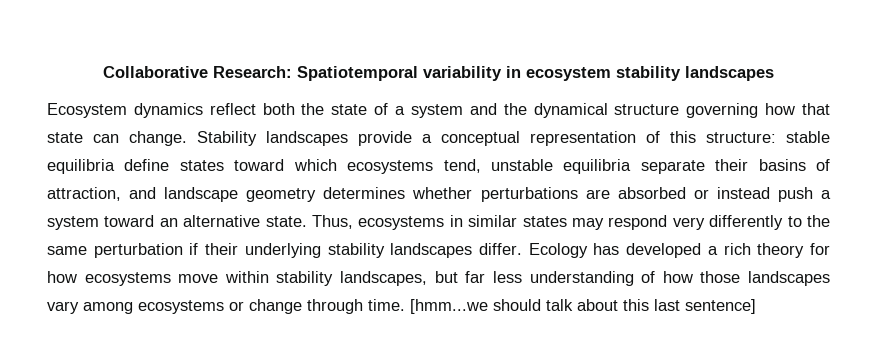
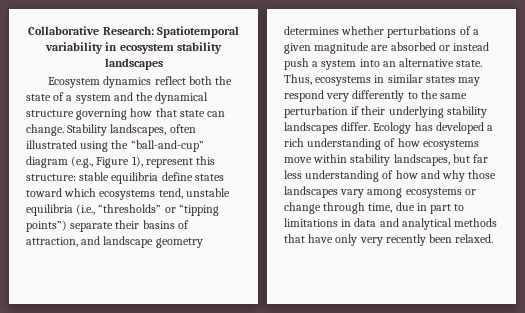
- Stability landscapes provide a conceptual representation of this structure: stable equilibria define states toward which ecosystems tend, unstable equilibria separate their basins of attraction, and landscape geometry determines whether perturbations are absorbed or instead push a system toward an alternative state.
+ Stability landscapes, often illustrated using the “ball-and-cup” diagram (e.g., Figure 1), represent this structure: stable equilibria define states toward which ecosystems tend, unstable equilibria (i.e., “thresholds” or “tipping points”) separate their basins of attraction, and landscape geometry determines whether perturbations of a given magnitude are absorbed or instead push a system into an alternative state.
- Ecology has developed a rich theory for how ecosystems move within stability landscapes, but far less understanding of how those landscapes vary among ecosystems or change through time. [hmm...we should talk about this last sentence]
+ Ecology has developed a rich understanding of how ecosystems move within stability landscapes, but far less understanding of how and why those landscapes vary among ecosystems or change through time, due in part to limitations in data and analytical methods that have only very recently been relaxed.

